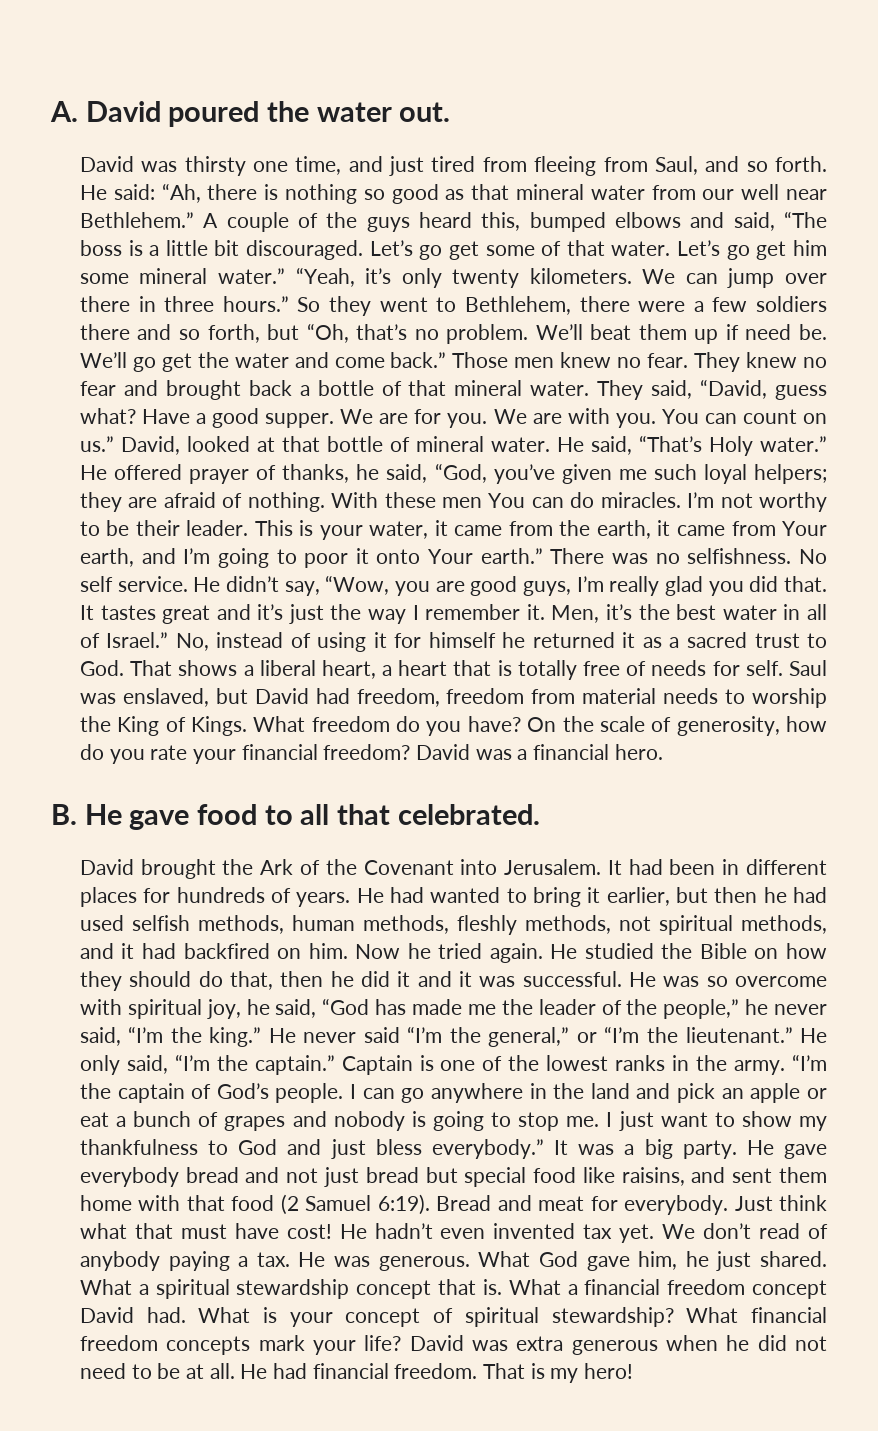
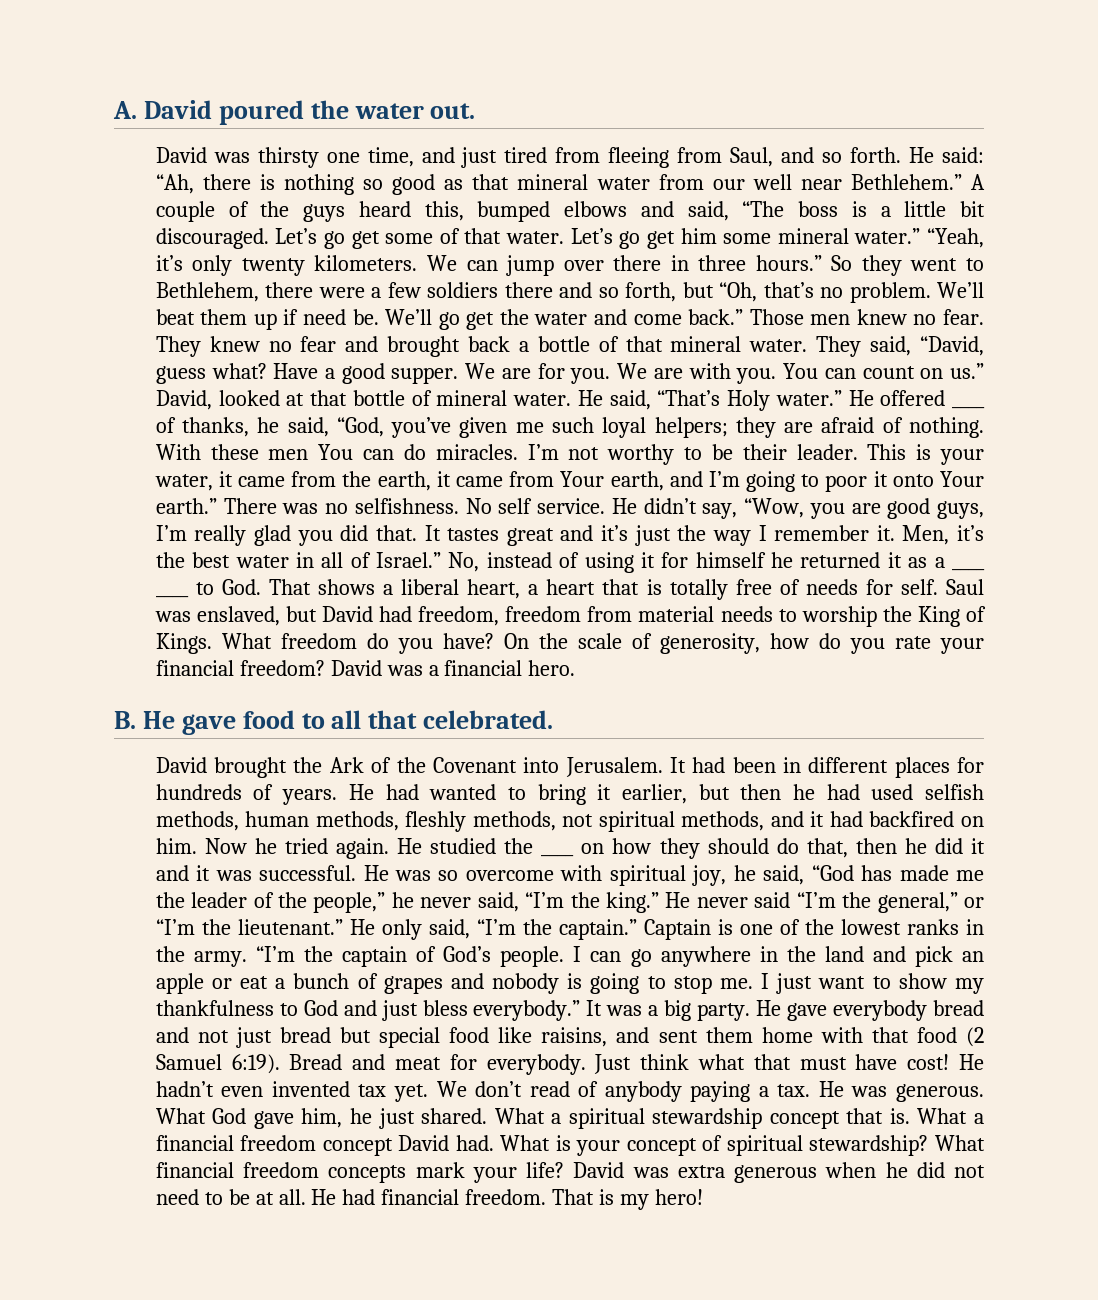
- He offered prayer of thanks, he said, “God, you’ve given me such loyal helpers; they are afraid of nothing.
+ He offered ____ of thanks, he said, “God, you’ve given me such loyal helpers; they are afraid of nothing.
- No, instead of using it for himself he returned it as a sacred trust to God. That shows a liberal heart, a heart that is totally free of needs for self.
+ No, instead of using it for himself he returned it as a ____ ____ to God. That shows a liberal heart, a heart that is totally free of needs for self.
- He studied the Bible on how they should do that, then he did it and it was successful.
+ He studied the ____ on how they should do that, then he did it and it was successful.

